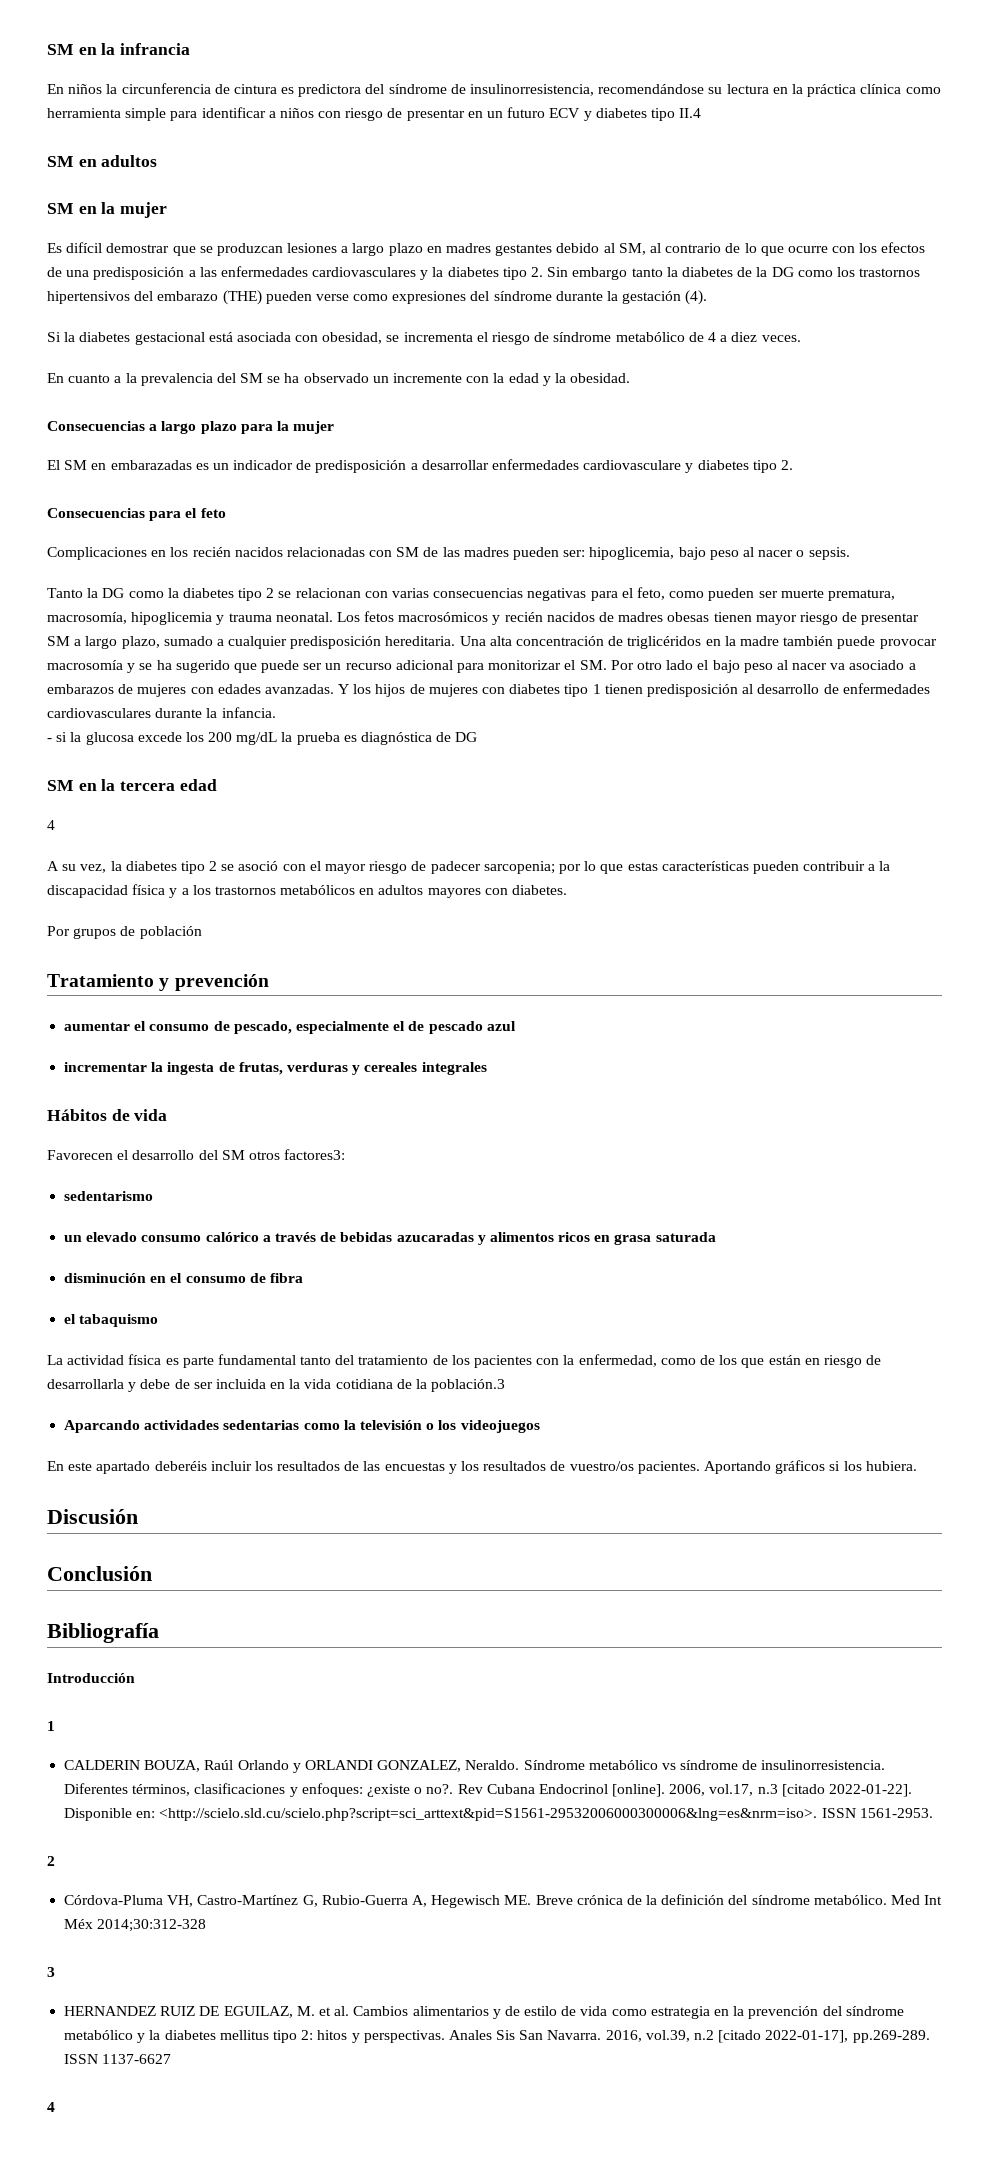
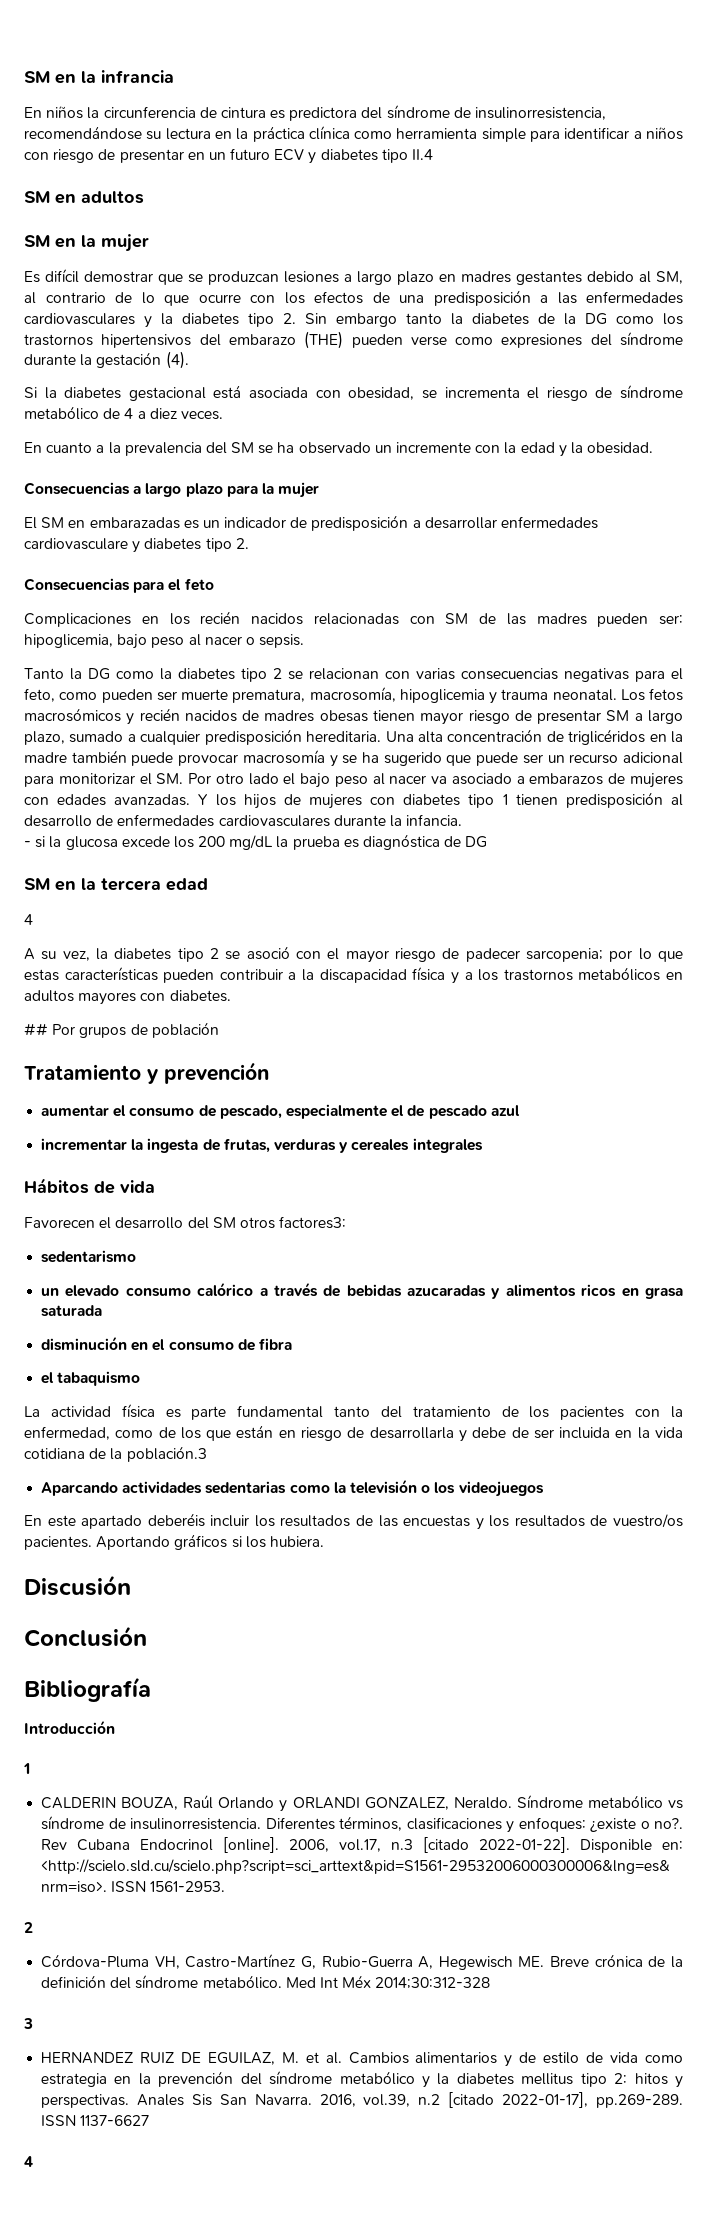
- Por grupos de población
+ ## Por grupos de población

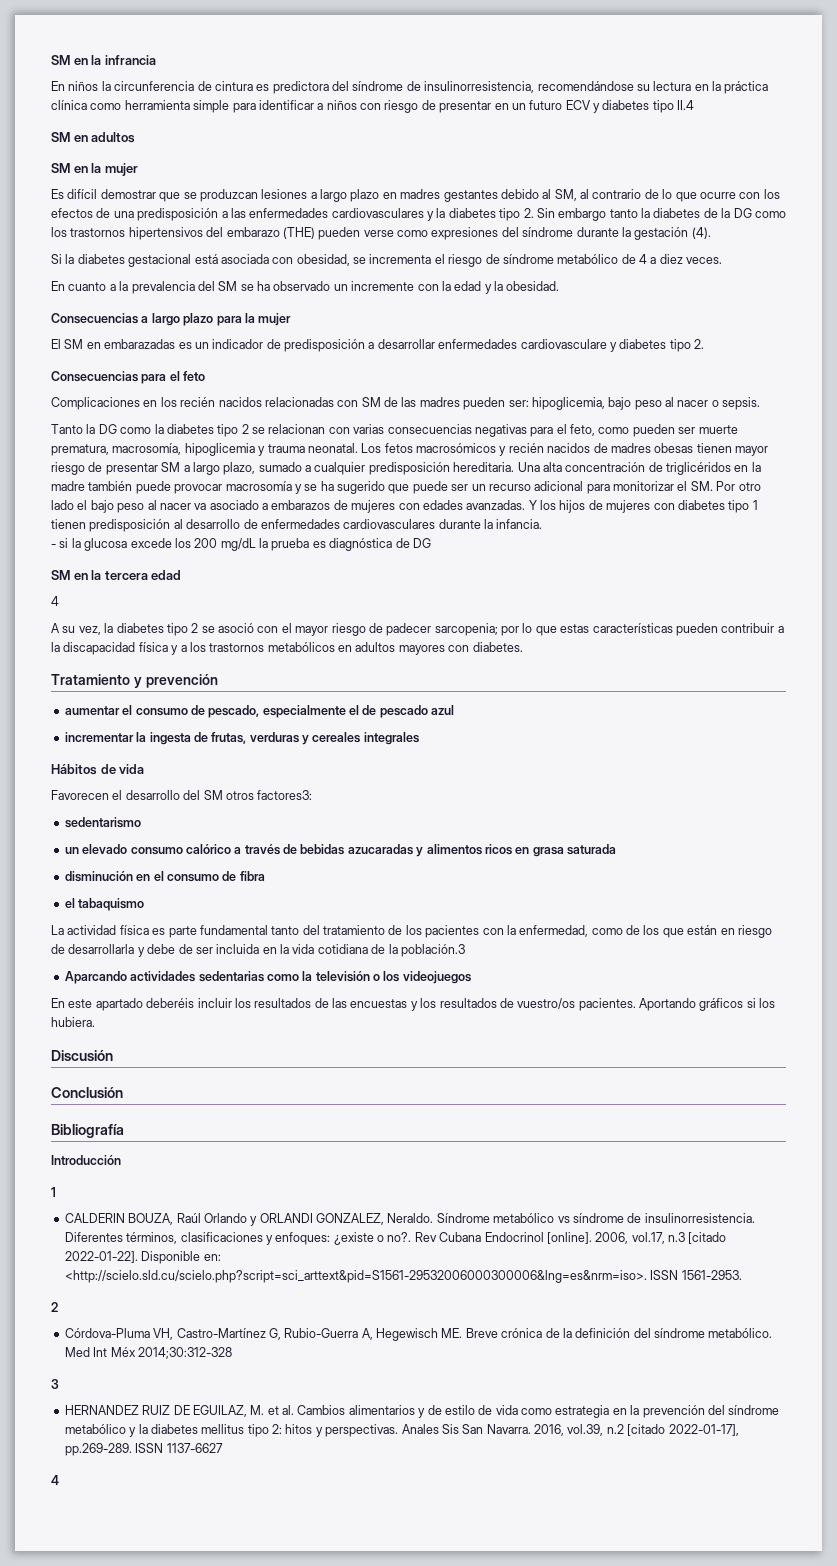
- ## Por grupos de población

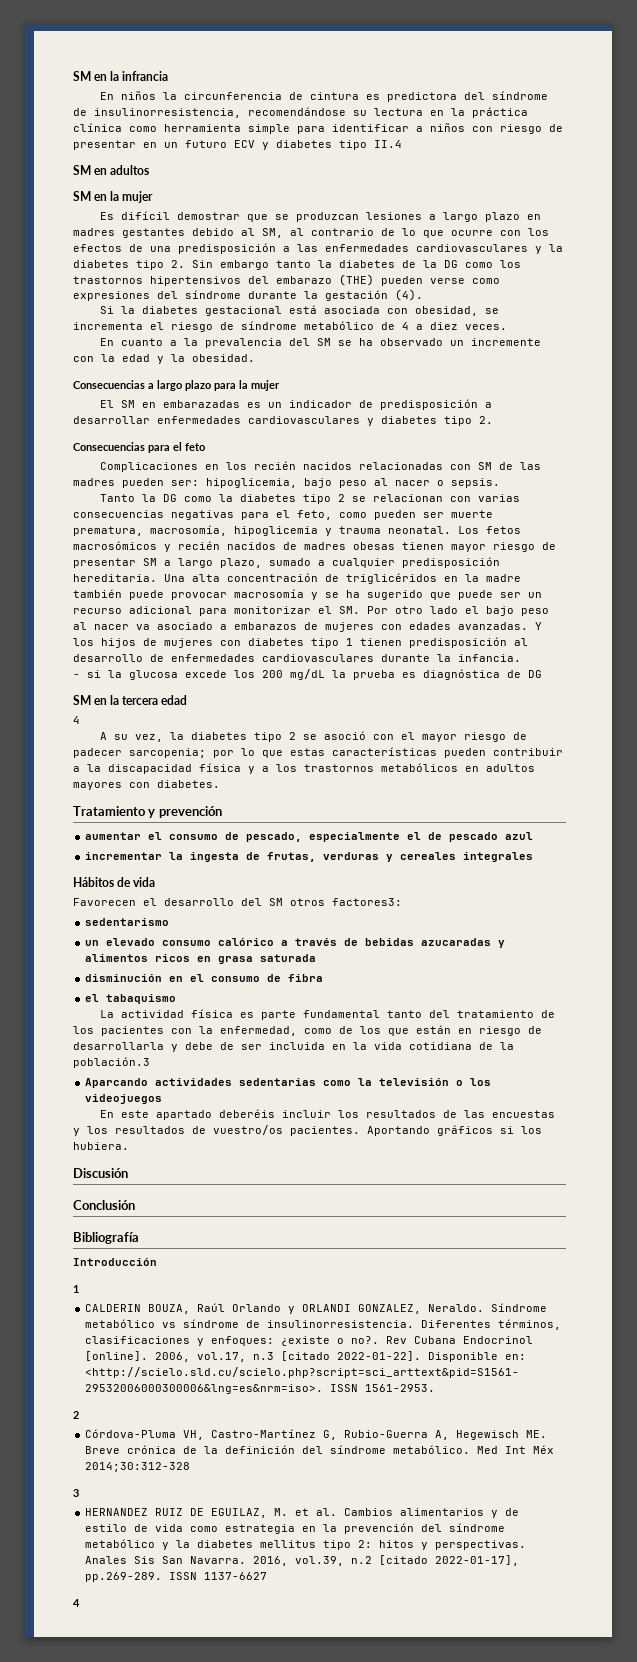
- El SM en embarazadas es un indicador de predisposición a desarrollar enfermedades cardiovasculare y diabetes tipo 2.
+ El SM en embarazadas es un indicador de predisposición a desarrollar enfermedades cardiovasculares y diabetes tipo 2.

